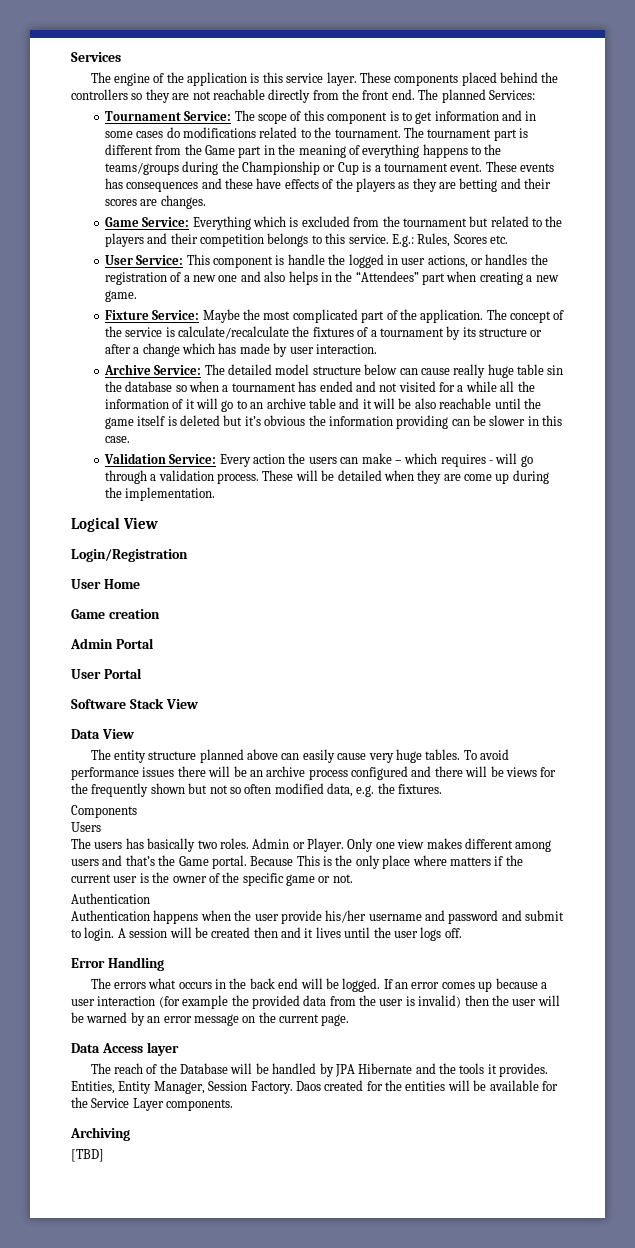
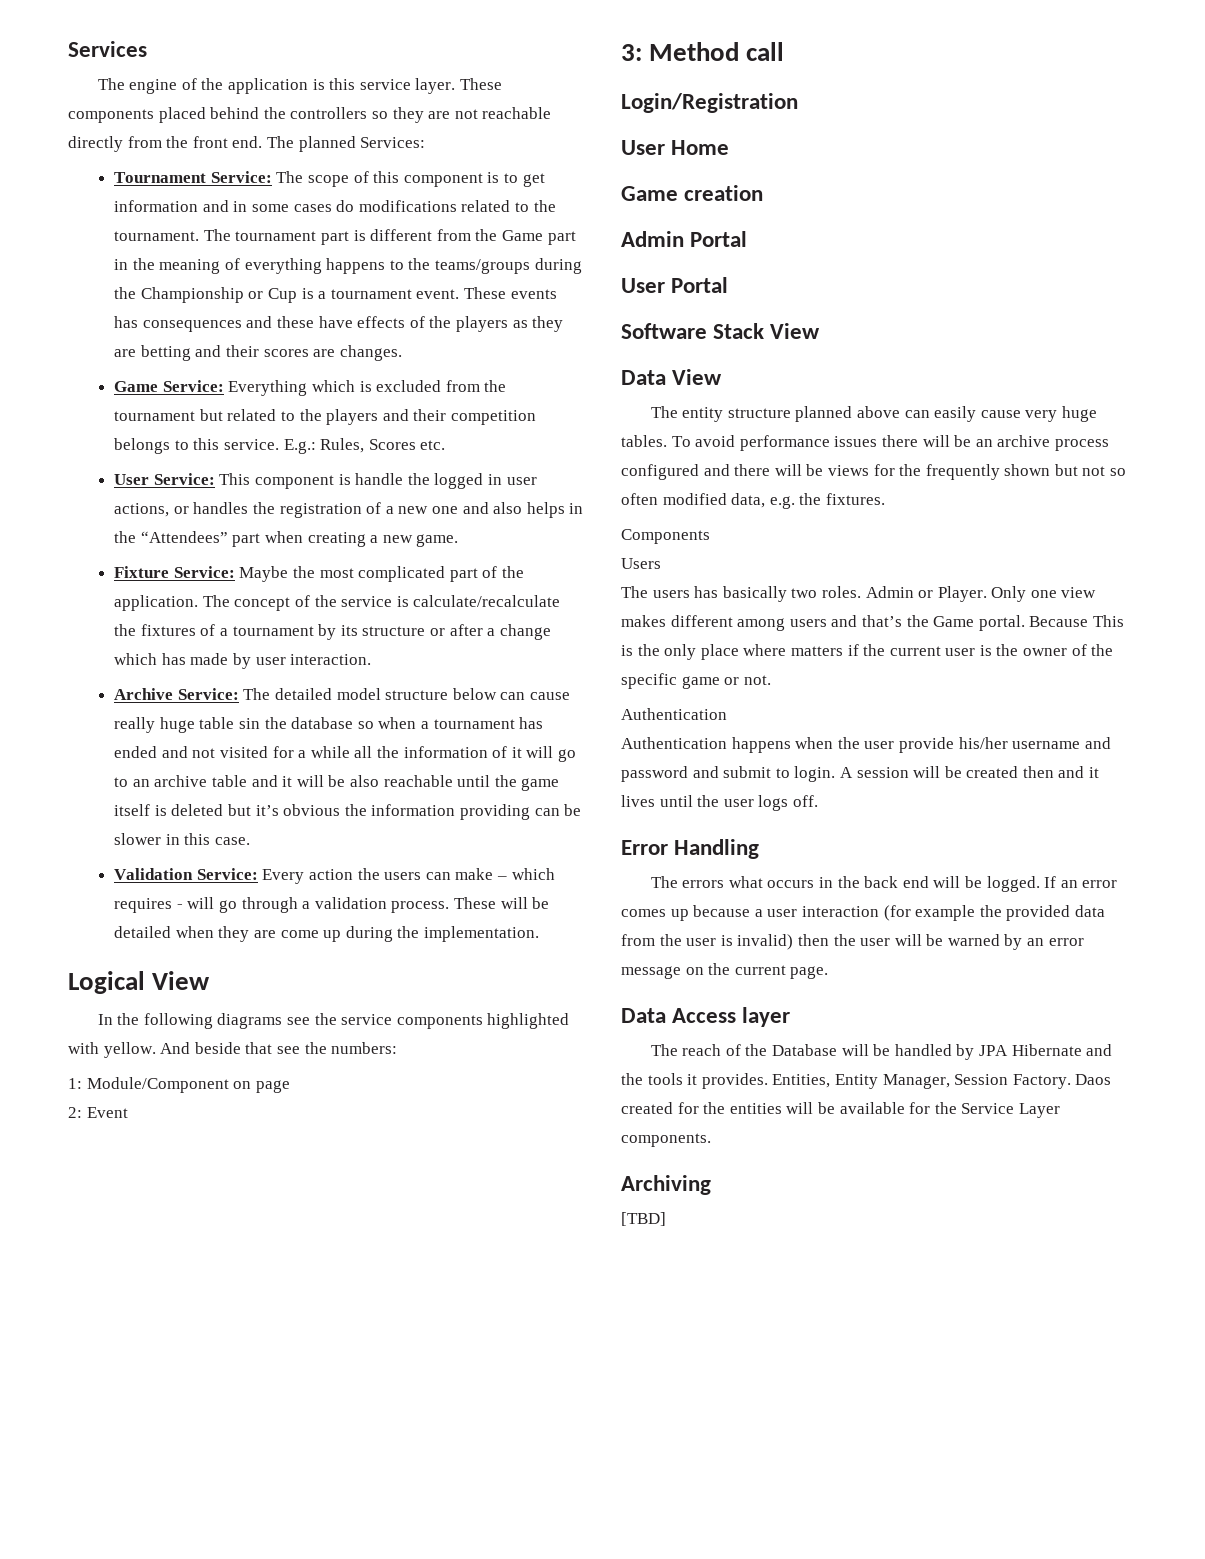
+ In the following diagrams see the service components highlighted with yellow. And beside that see the numbers:
+ 1: Module/Component on page
+ 2: Event
+ 3: Method call

